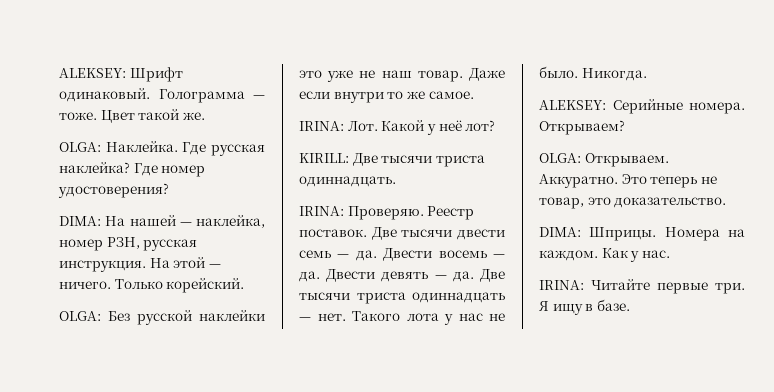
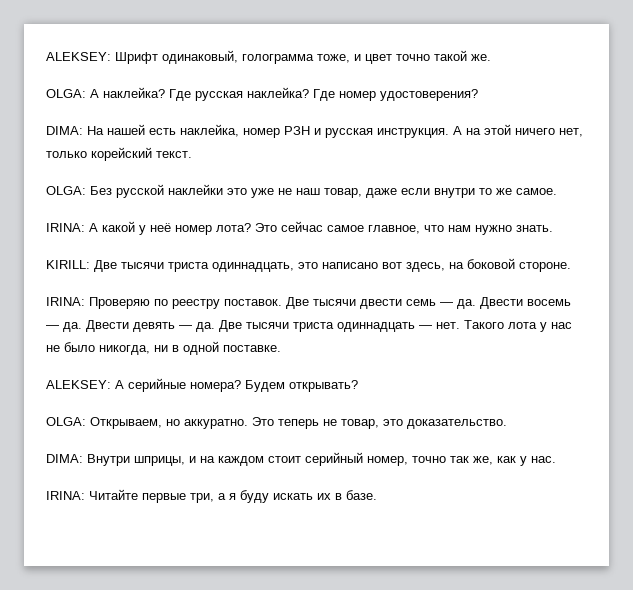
- ALEKSEY: Шрифт одинаковый. Голограмма — тоже. Цвет такой же.
+ ALEKSEY: Шрифт одинаковый, голограмма тоже, и цвет точно такой же.
- OLGA: Наклейка.
+ OLGA: А наклейка?
- DIMA: На нашей — наклейка, номер РЗН, русская инструкция. На этой — ничего. Только корейский.
+ DIMA: На нашей есть наклейка, номер РЗН и русская инструкция. А на этой ничего нет, только корейский текст.
- OLGA: Без русской наклейки это уже не наш товар. Даже если внутри то же самое.
+ OLGA: Без русской наклейки это уже не наш товар, даже если внутри то же самое.
- IRINA: Лот. Какой у неё лот?
- KIRILL: Две тысячи триста одиннадцать.
- IRINA: Проверяю. Реестр поставок.
+ IRINA: А какой у неё номер лота? Это сейчас самое главное, что нам нужно знать.
+ KIRILL: Две тысячи триста одиннадцать, это написано вот здесь, на боковой стороне.
+ IRINA: Проверяю по реестру поставок.
- Такого лота у нас не было. Никогда.
- ALEKSEY: Серийные номера. Открываем?
- OLGA: Открываем. Аккуратно.
+ Такого лота у нас не было никогда, ни в одной поставке.
+ ALEKSEY: А серийные номера? Будем открывать?
+ OLGA: Открываем, но аккуратно.
- DIMA: Шприцы. Номера на каждом. Как у нас.
+ DIMA: Внутри шприцы, и на каждом стоит серийный номер, точно так же, как у нас.
- IRINA: Читайте первые три. Я ищу в базе.
+ IRINA: Читайте первые три, а я буду искать их в базе.

